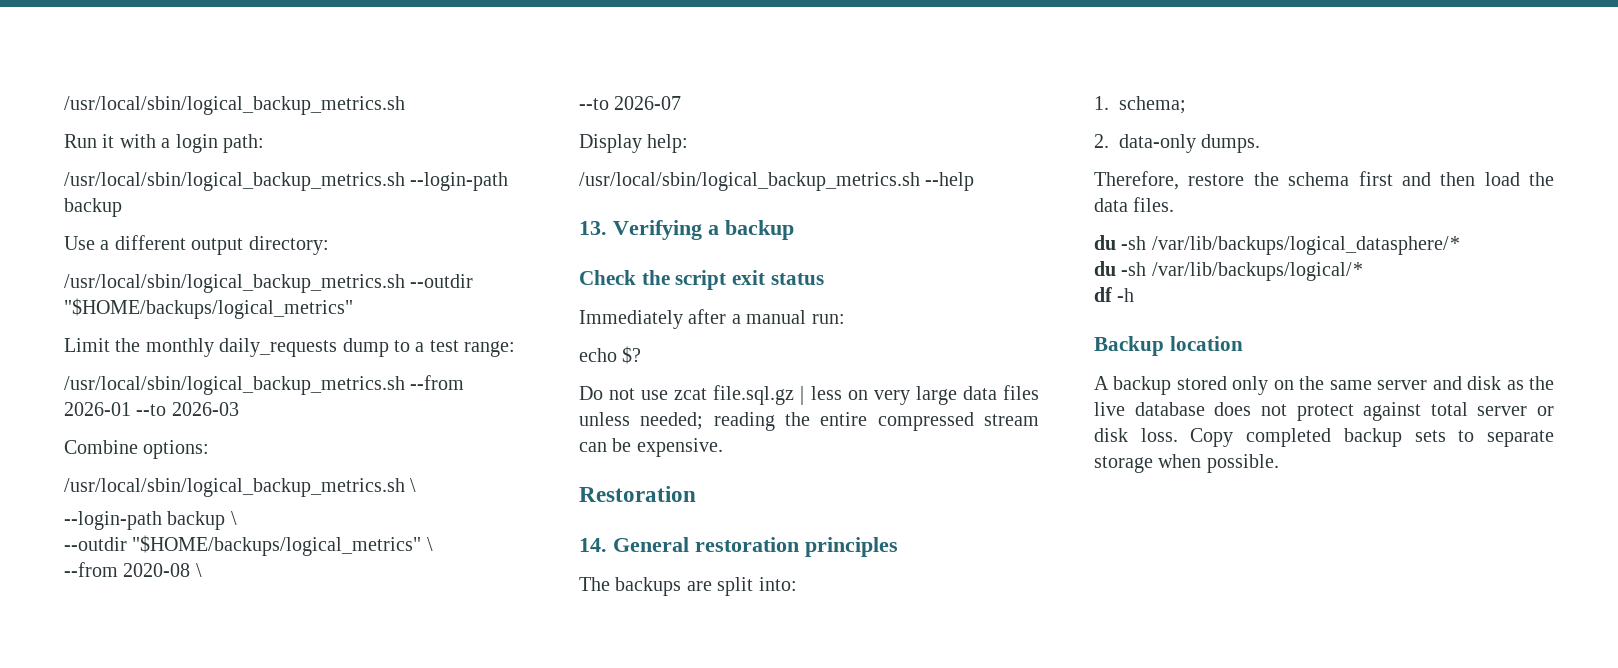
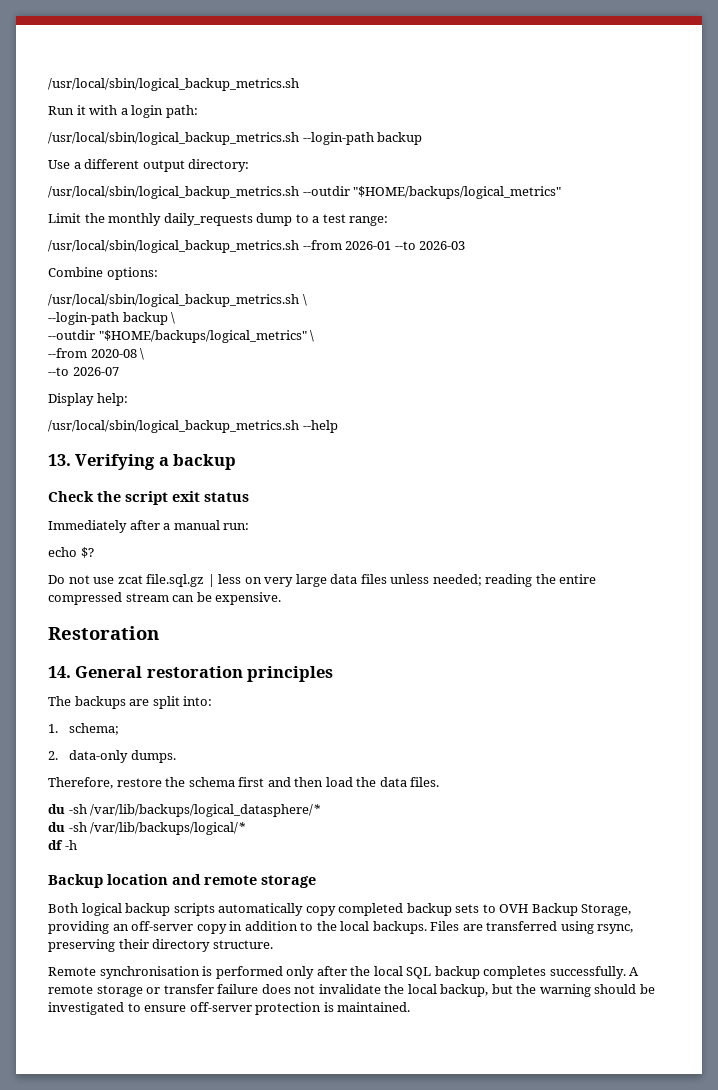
- Backup location
- A backup stored only on the same server and disk as the live database does not protect against total server or disk loss. Copy completed backup sets to separate storage when possible.
+ Backup location and remote storage
+ Both logical backup scripts automatically copy completed backup sets to OVH Backup Storage, providing an off-server copy in addition to the local backups. Files are transferred using rsync, preserving their directory structure.
+ Remote synchronisation is performed only after the local SQL backup completes successfully. A remote storage or transfer failure does not invalidate the local backup, but the warning should be investigated to ensure off-server protection is maintained.

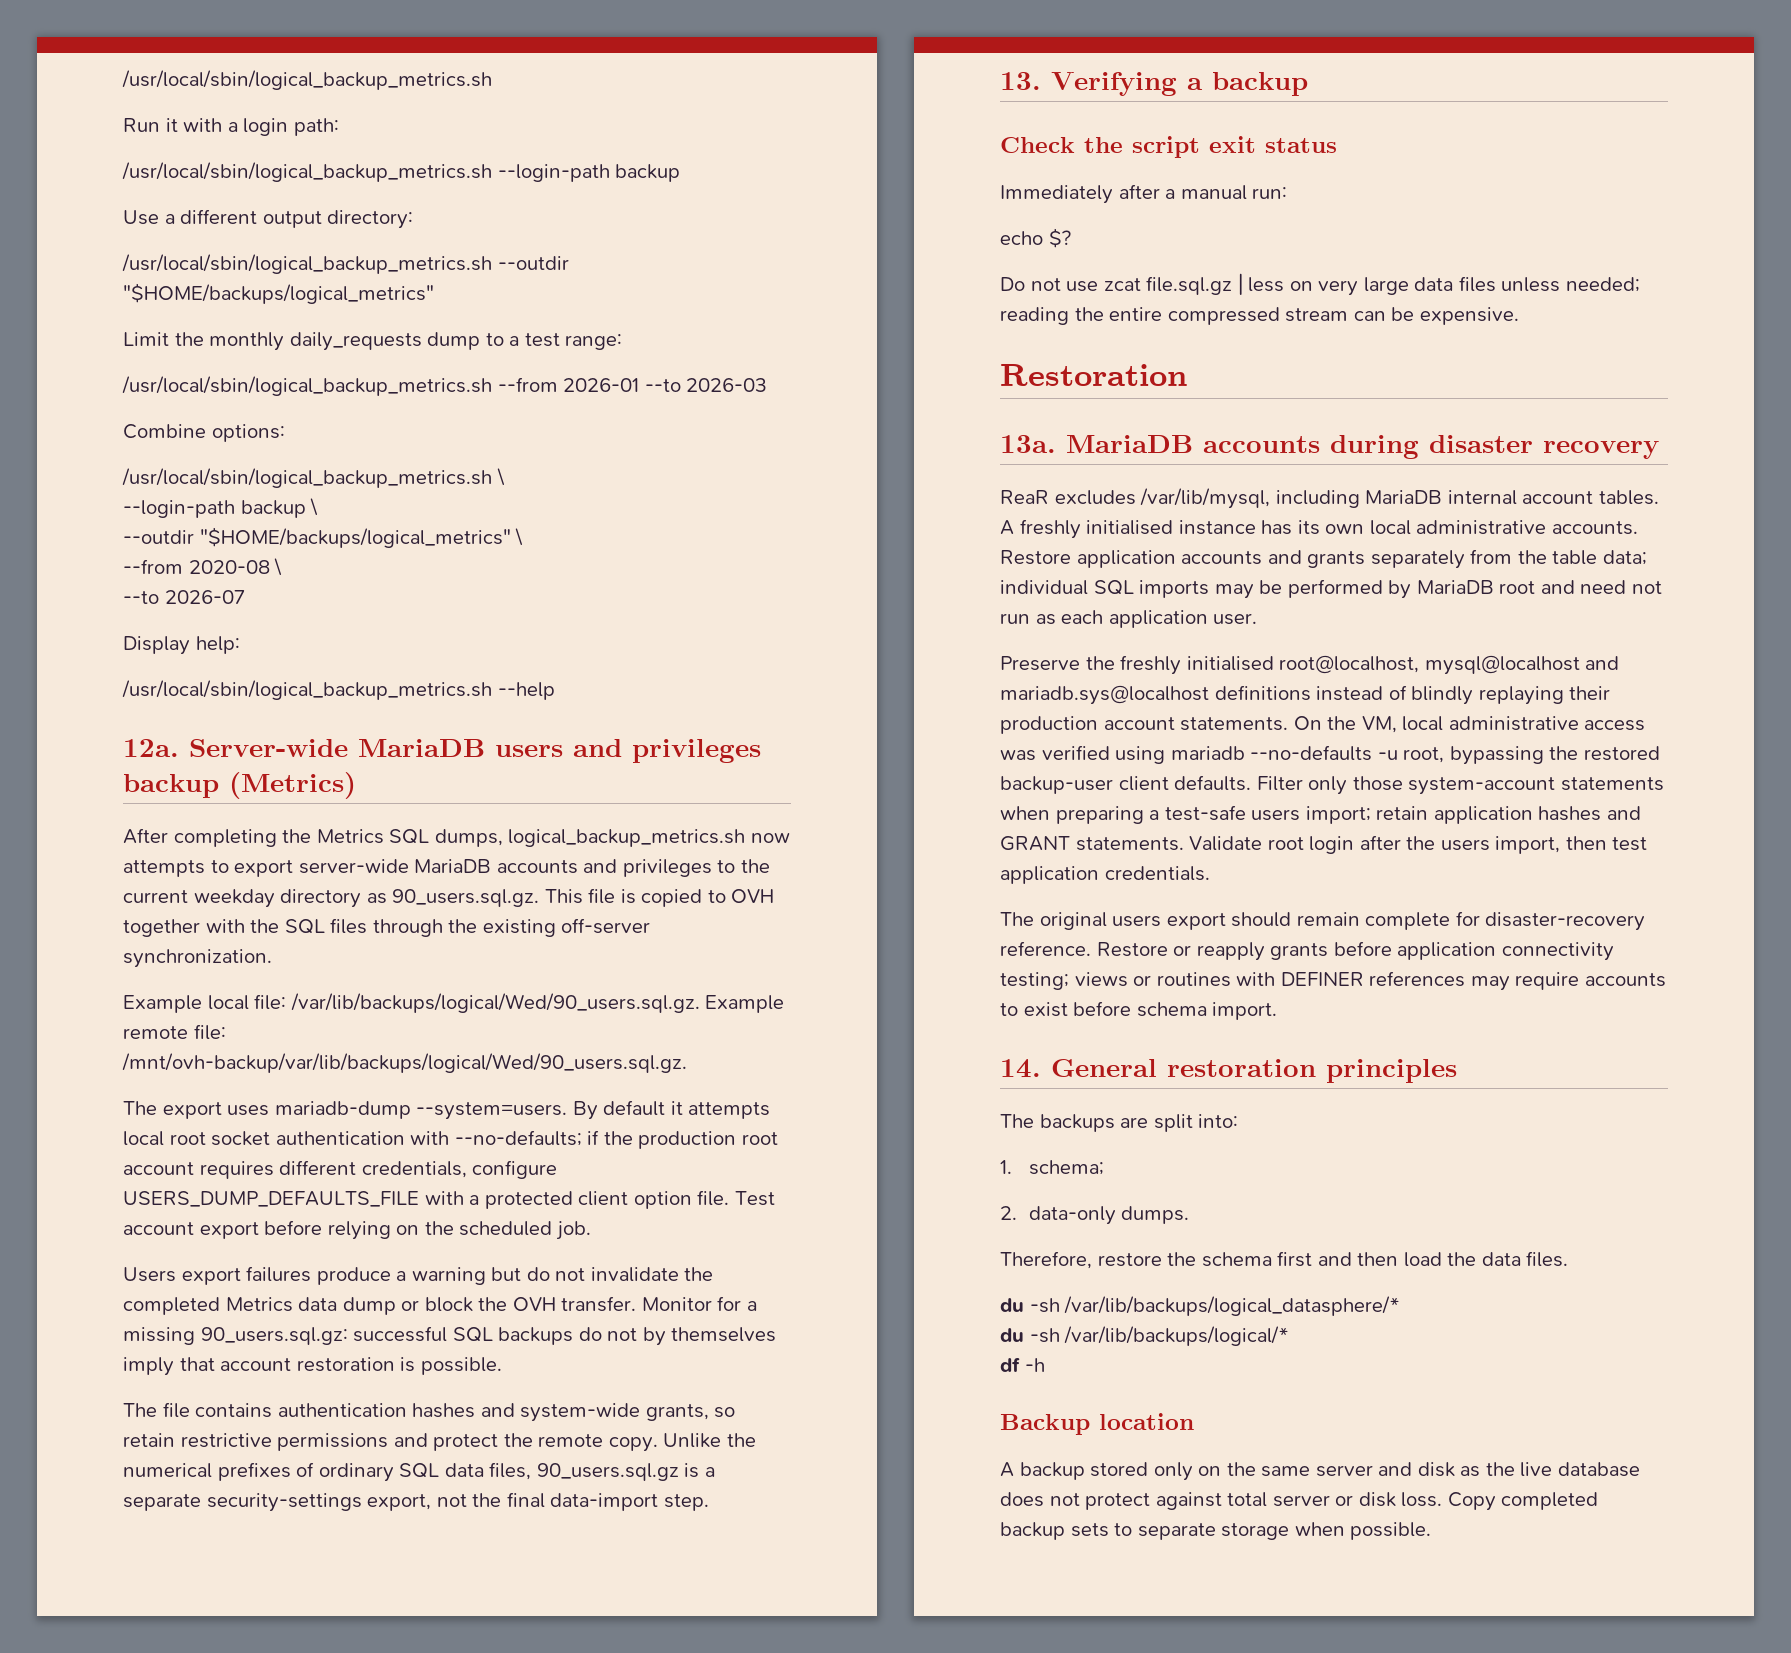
+ 12a. Server-wide MariaDB users and privileges backup (Metrics)
+ After completing the Metrics SQL dumps, logical_backup_metrics.sh now attempts to export server-wide MariaDB accounts and privileges to the current weekday directory as 90_users.sql.gz. This file is copied to OVH together with the SQL files through the existing off-server synchronization.
+ Example local file: /var/lib/backups/logical/Wed/90_users.sql.gz. Example remote file: /mnt/ovh-backup/var/lib/backups/logical/Wed/90_users.sql.gz.
+ The export uses mariadb-dump --system=users. By default it attempts local root socket authentication with --no-defaults; if the production root account requires different credentials, configure USERS_DUMP_DEFAULTS_FILE with a protected client option file. Test account export before relying on the scheduled job.
+ Users export failures produce a warning but do not invalidate the completed Metrics data dump or block the OVH transfer. Monitor for a missing 90_users.sql.gz: successful SQL backups do not by themselves imply that account restoration is possible.
+ The file contains authentication hashes and system-wide grants, so retain restrictive permissions and protect the remote copy. Unlike the numerical prefixes of ordinary SQL data files, 90_users.sql.gz is a separate security-settings export, not the final data-import step.
+ 13a. MariaDB accounts during disaster recovery
+ ReaR excludes /var/lib/mysql, including MariaDB internal account tables. A freshly initialised instance has its own local administrative accounts. Restore application accounts and grants separately from the table data; individual SQL imports may be performed by MariaDB root and need not run as each application user.
+ Preserve the freshly initialised root@localhost, mysql@localhost and mariadb.sys@localhost definitions instead of blindly replaying their production account statements. On the VM, local administrative access was verified using mariadb --no-defaults -u root, bypassing the restored backup-user client defaults. Filter only those system-account statements when preparing a test-safe users import; retain application hashes and GRANT statements. Validate root login after the users import, then test application credentials.
+ The original users export should remain complete for disaster-recovery reference. Restore or reapply grants before application connectivity testing; views or routines with DEFINER references may require accounts to exist before schema import.
- Backup location and remote storage
- Both logical backup scripts automatically copy completed backup sets to OVH Backup Storage, providing an off-server copy in addition to the local backups. Files are transferred using rsync, preserving their directory structure.
- Remote synchronisation is performed only after the local SQL backup completes successfully. A remote storage or transfer failure does not invalidate the local backup, but the warning should be investigated to ensure off-server protection is maintained.
+ Backup location
+ A backup stored only on the same server and disk as the live database does not protect against total server or disk loss. Copy completed backup sets to separate storage when possible.

